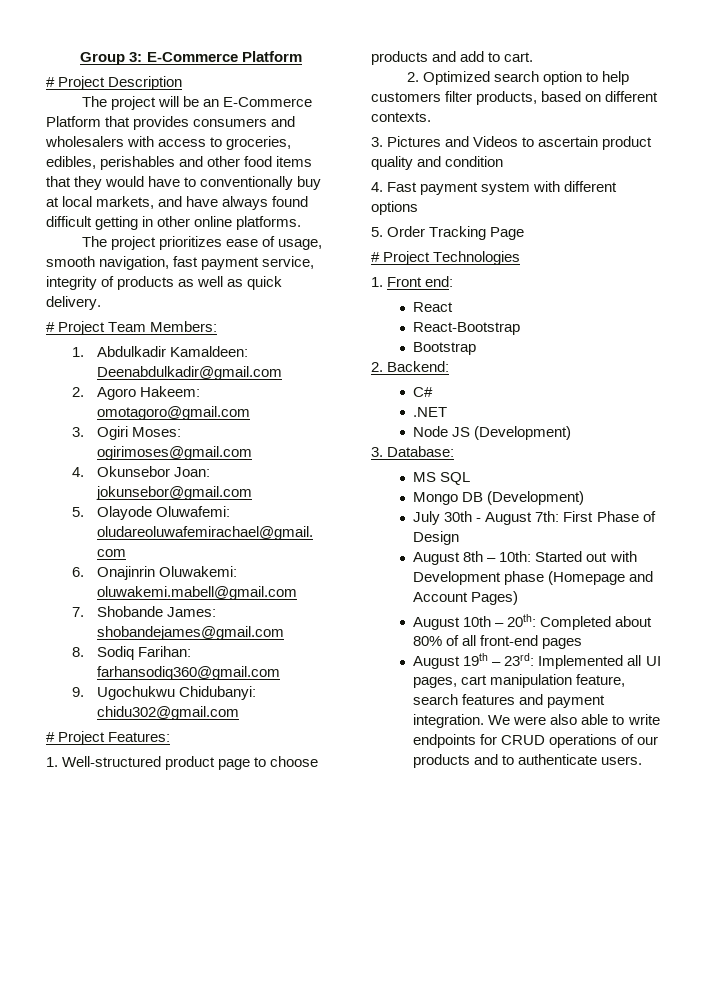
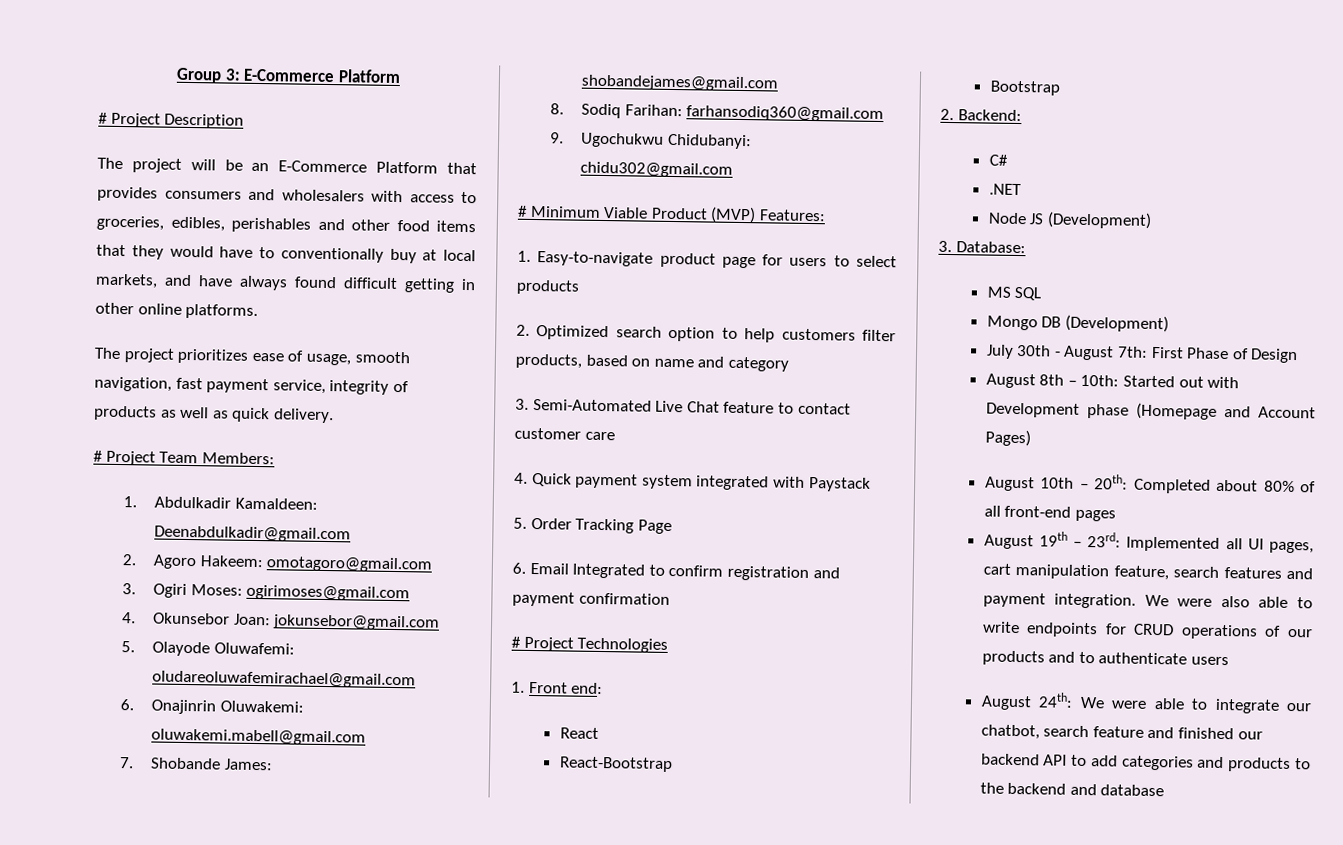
- # Project Features:
+ # Minimum Viable Product (MVP) Features:
- 1. Well-structured product page to choose products and add to cart.
+ 1. Easy-to-navigate product page for users to select products
- 2. Optimized search option to help customers filter products, based on different contexts.
- 3. Pictures and Videos to ascertain product quality and condition
- 4. Fast payment system with different options
+ 2. Optimized search option to help customers filter products, based on name and category
+ 3. Semi-Automated Live Chat feature to contact customer care
+ 4. Quick payment system integrated with Paystack
+ 6. Email Integrated to confirm registration and payment confirmation
- We were also able to write endpoints for CRUD operations of our products and to authenticate users.
+ We were also able to write endpoints for CRUD operations of our products and to authenticate users
+ August 24th: We were able to integrate our chatbot, search feature and finished our backend API to add categories and products to the backend and database

